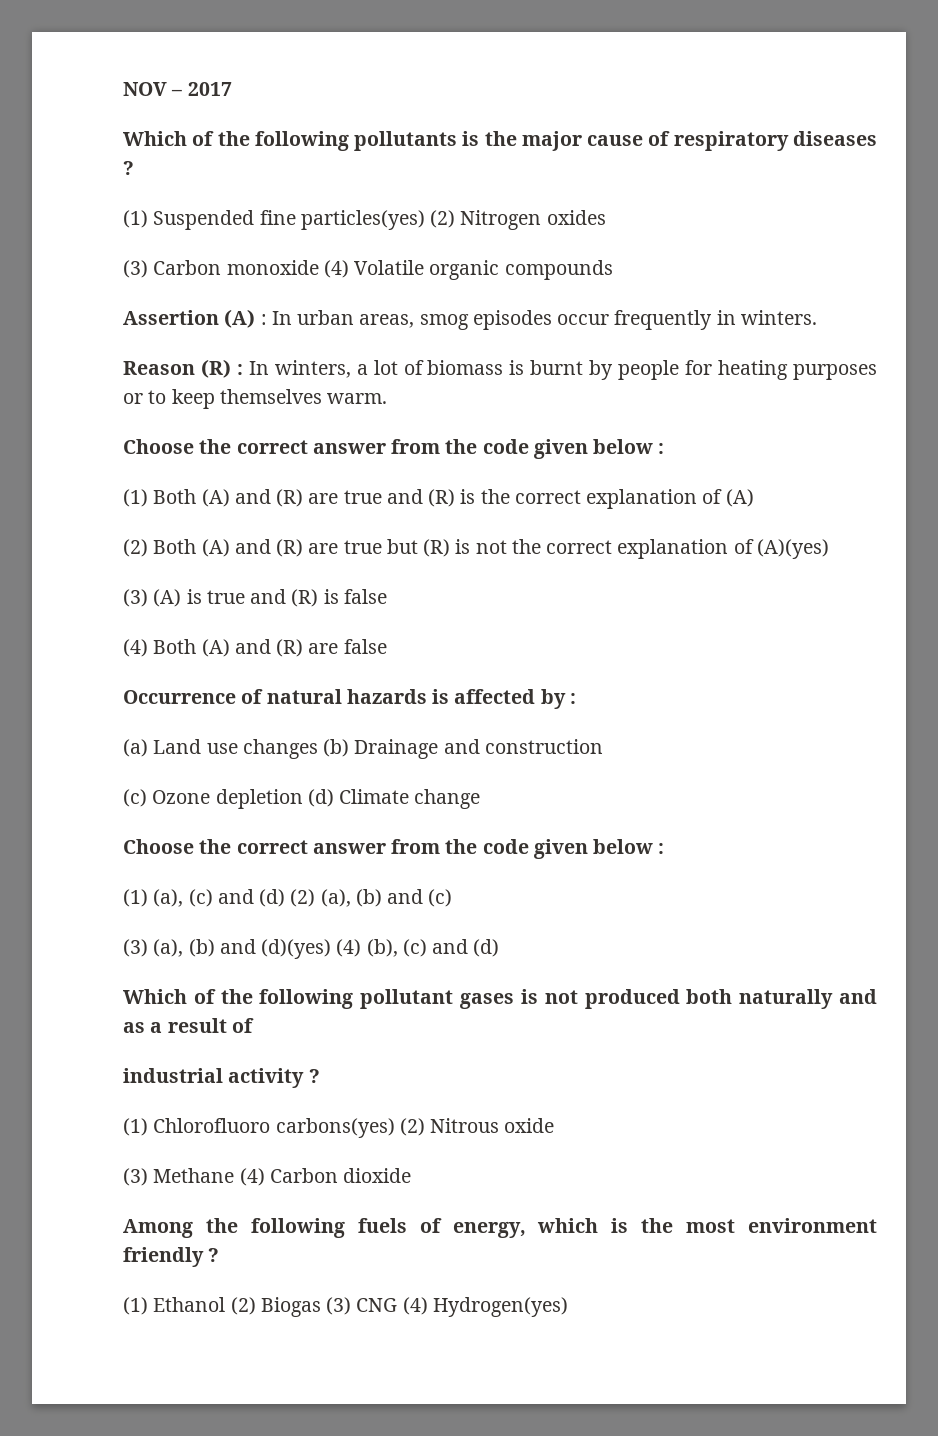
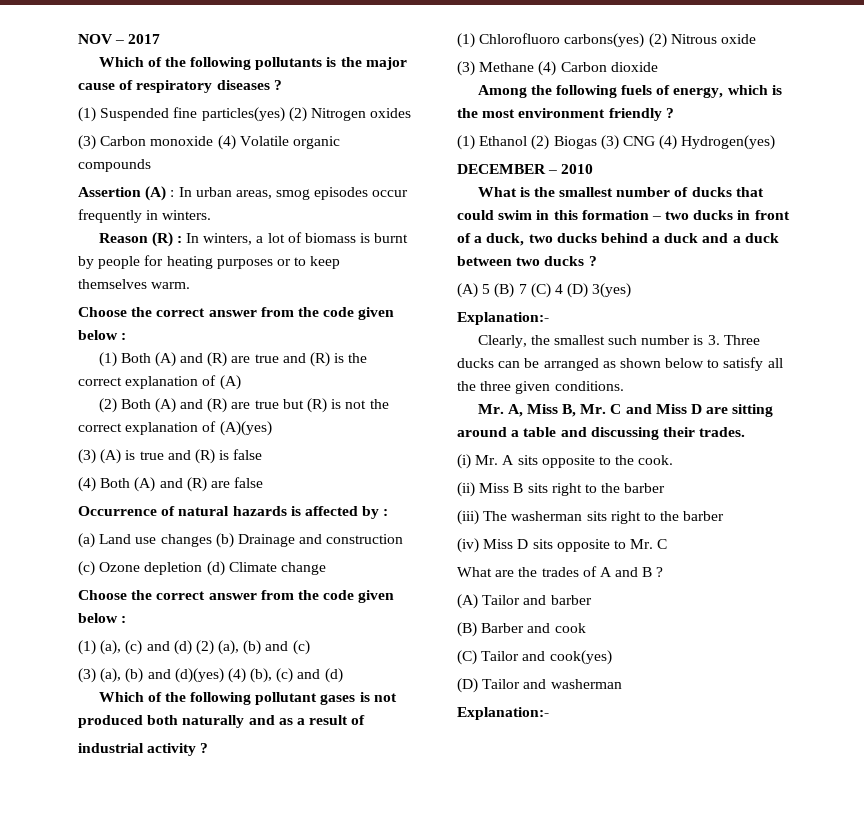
+ DECEMBER – 2010
+ What is the smallest number of ducks that could swim in this formation – two ducks in front of a duck, two ducks behind a duck and a duck between two ducks ?
+ (A) 5 (B) 7 (C) 4 (D) 3(yes)
+ Explanation:-
+ Clearly, the smallest such number is 3. Three ducks can be arranged as shown below to satisfy all the three given conditions.
+ Mr. A, Miss B, Mr. C and Miss D are sitting around a table and discussing their trades.
+ (i) Mr. A sits opposite to the cook.
+ (ii) Miss B sits right to the barber
+ (iii) The washerman sits right to the barber
+ (iv) Miss D sits opposite to Mr. C
+ What are the trades of A and B ?
+ (A) Tailor and barber
+ (B) Barber and cook
+ (C) Tailor and cook(yes)
+ (D) Tailor and washerman
+ Explanation:-

